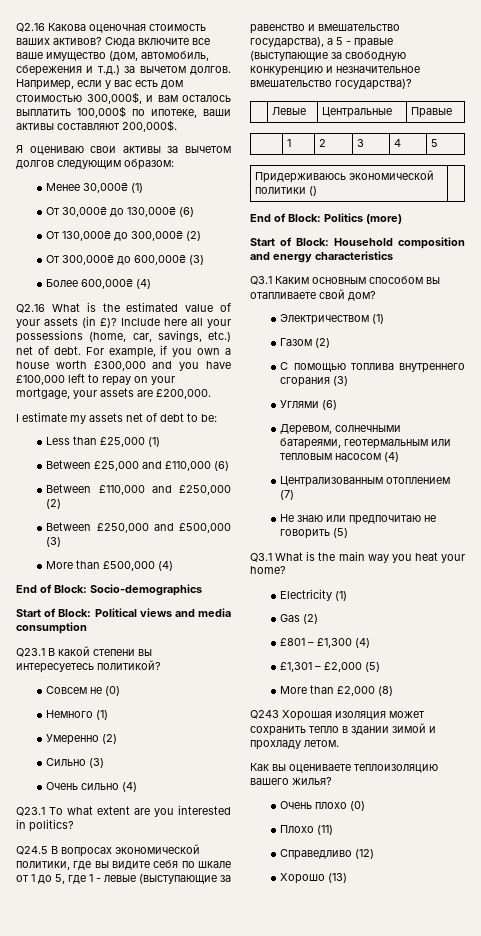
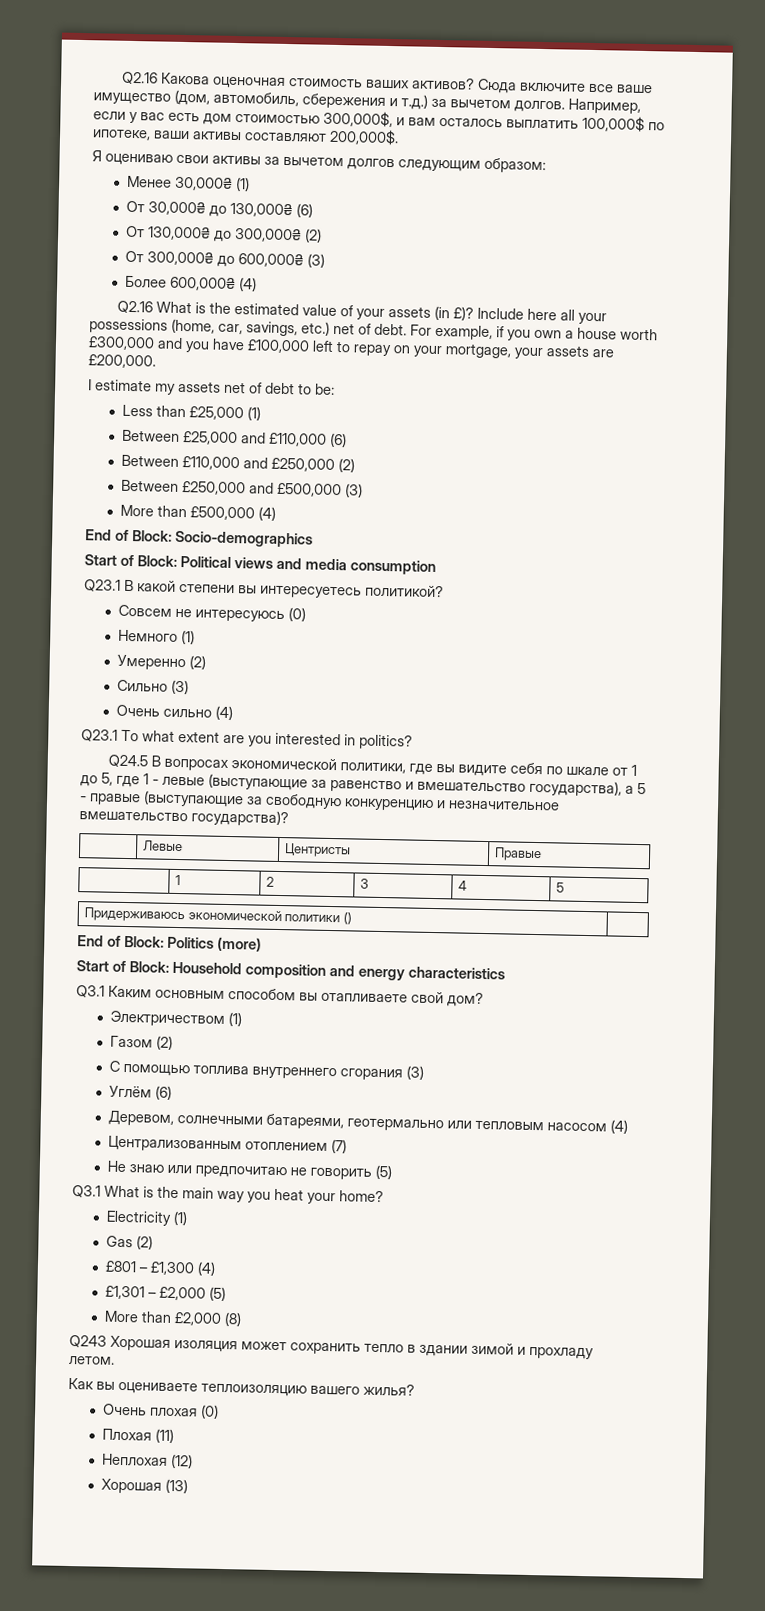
- Совсем не (0)
+ Совсем не интересуюсь (0)
- | Левые | Центральные | Правые
+ | Левые | Центристы | Правые
- Углями (6)
+ Углём (6)
- Деревом, солнечными батареями, геотермальным или тепловым насосом (4)
+ Деревом, солнечными батареями, геотермально или тепловым насосом (4)
- Очень плохо (0)
- Плохо (11)
+ Очень плохая (0)
+ Плохая (11)
- Справедливо (12)
+ Неплохая (12)
- Хорошо (13)
+ Хорошая (13)

